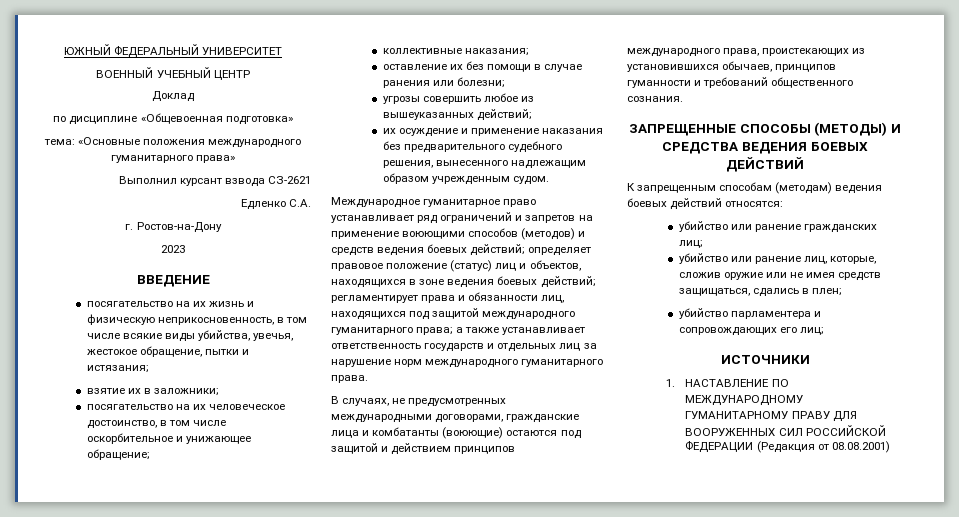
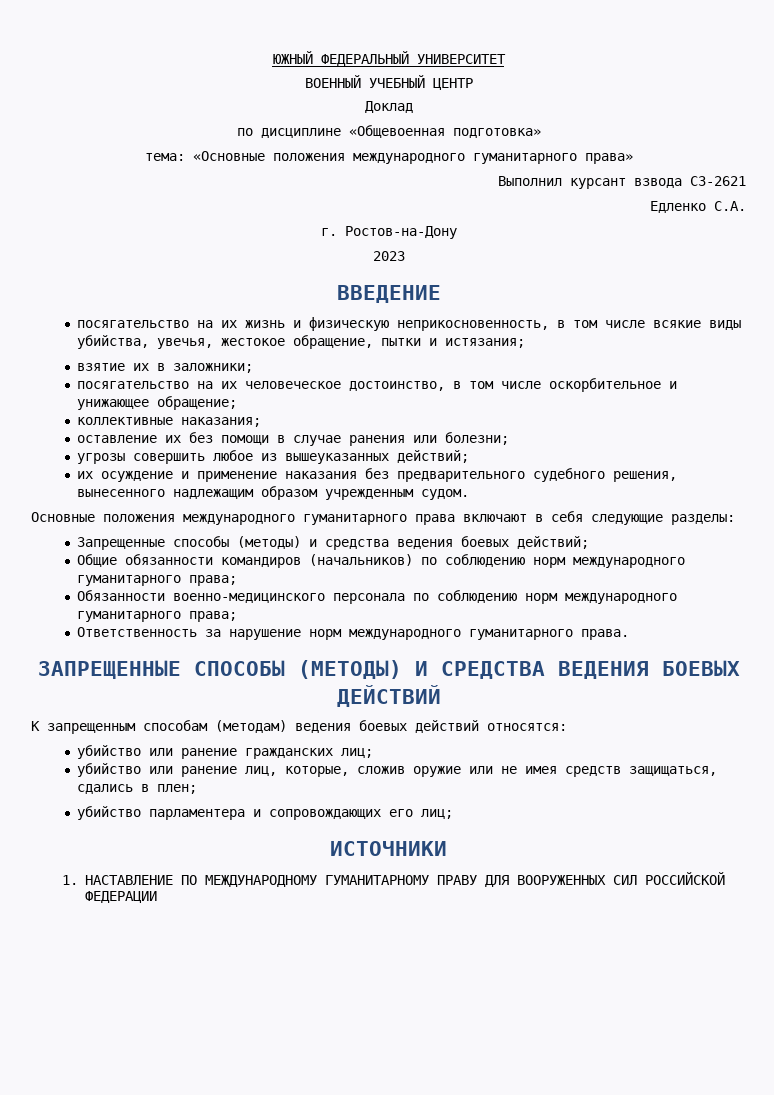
- Международное гуманитарное право устанавливает ряд ограничений и запретов на применение воюющими способов (методов) и средств ведения боевых действий; определяет правовое положение (статус) лиц и объектов, находящихся в зоне ведения боевых действий; регламентирует права и обязанности лиц, находящихся под защитой международного гуманитарного права; а также устанавливает ответственность государств и отдельных лиц за нарушение норм международного гуманитарного права.
+ Основные положения международного гуманитарного права включают в себя следующие разделы:
+ Запрещенные способы (методы) и средства ведения боевых действий;
+ Общие обязанности командиров (начальников) по соблюдению норм международного гуманитарного права;
+ Обязанности военно-медицинского персонала по соблюдению норм международного гуманитарного права;
+ Ответственность за нарушение норм международного гуманитарного права.
- В случаях, не предусмотренных международными договорами, гражданские лица и комбатанты (воюющие) остаются под защитой и действием принципов международного права, проистекающих из установившихся обычаев, принципов гуманности и требований общественного сознания.
- 1. НАСТАВЛЕНИЕ ПО МЕЖДУНАРОДНОМУ ГУМАНИТАРНОМУ ПРАВУ ДЛЯ ВООРУЖЕННЫХ СИЛ РОССИЙСКОЙ ФЕДЕРАЦИИ (Редакция от 08.08.2001)
+ 1. НАСТАВЛЕНИЕ ПО МЕЖДУНАРОДНОМУ ГУМАНИТАРНОМУ ПРАВУ ДЛЯ ВООРУЖЕННЫХ СИЛ РОССИЙСКОЙ ФЕДЕРАЦИИ

